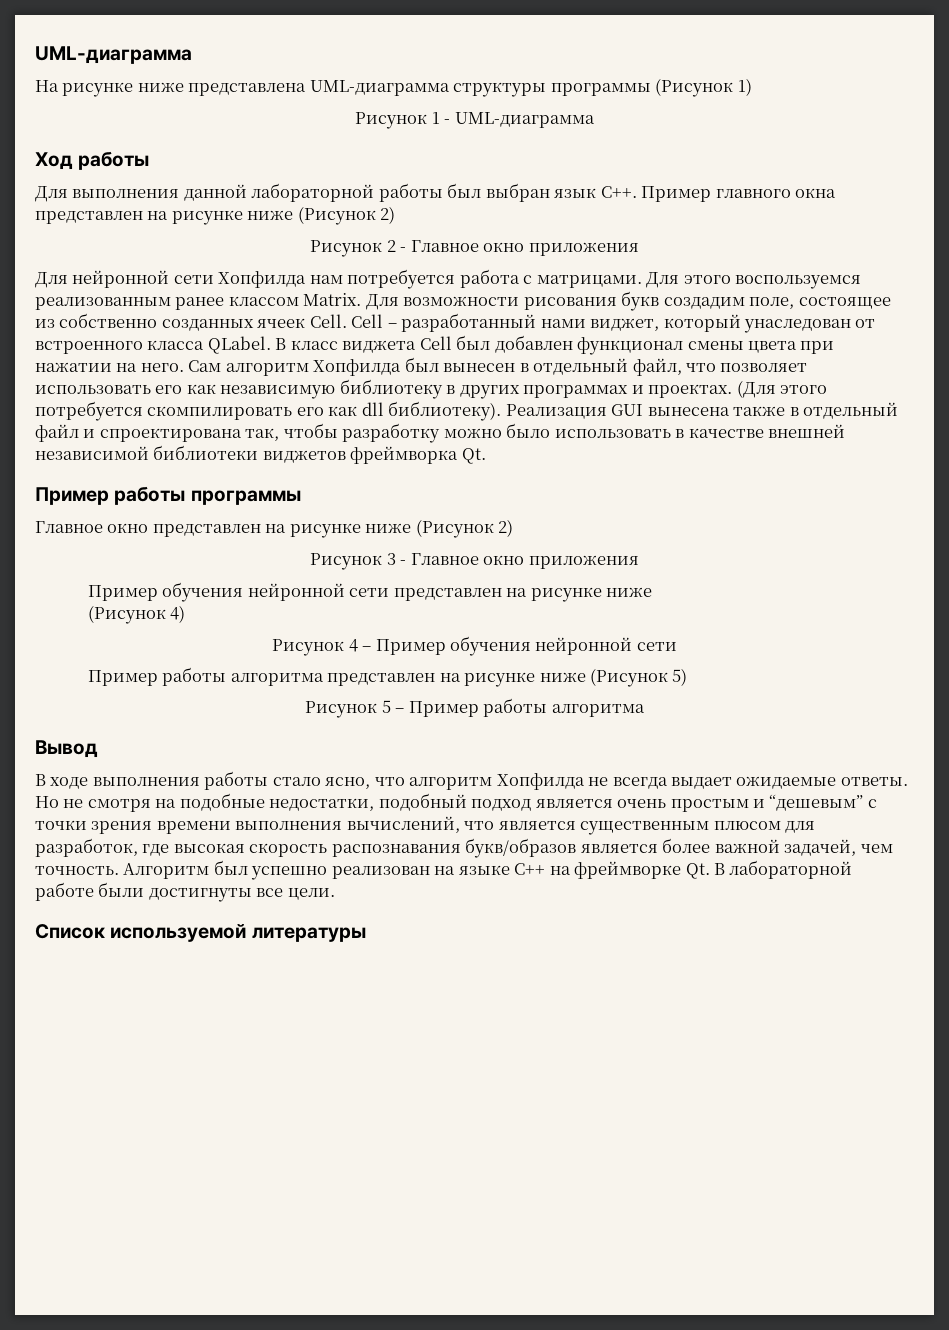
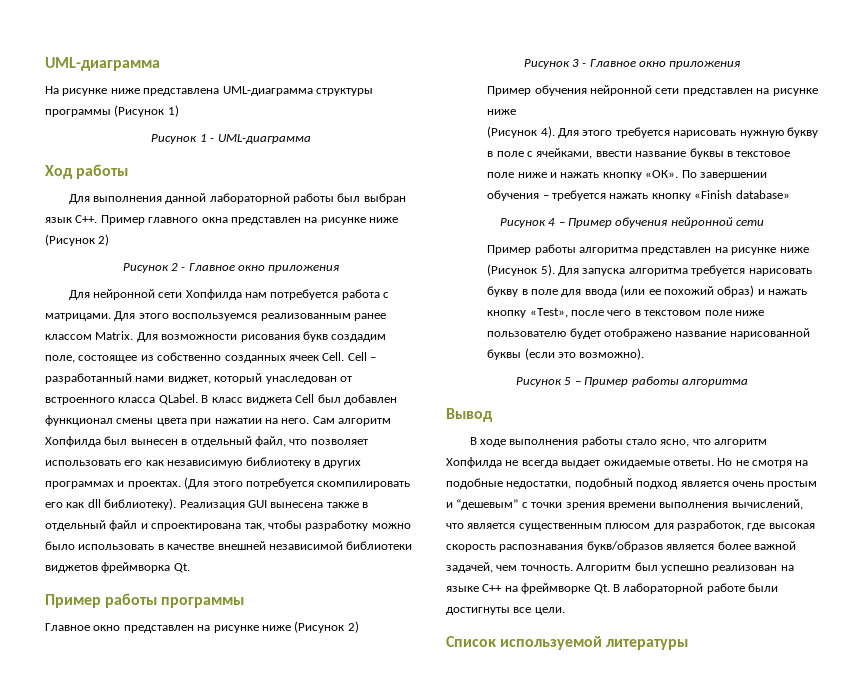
- (Рисунок 4)
+ (Рисунок 4). Для этого требуется нарисовать нужную букву в поле с ячейками, ввести название буквы в текстовое поле ниже и нажать кнопку «ОК». По завершении обучения – требуется нажать кнопку «Finish database»
- Пример работы алгоритма представлен на рисунке ниже (Рисунок 5)
+ Пример работы алгоритма представлен на рисунке ниже (Рисунок 5). Для запуска алгоритма требуется нарисовать букву в поле для ввода (или ее похожий образ) и нажать кнопку «Test», после чего в текстовом поле ниже пользователю будет отображено название нарисованной буквы (если это возможно).

